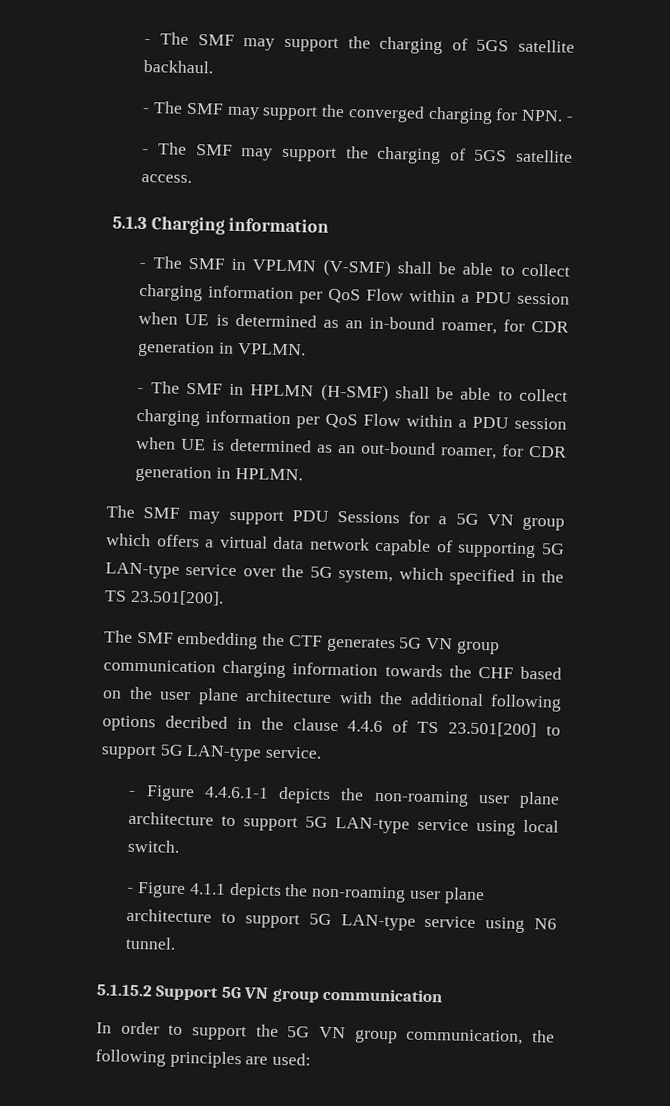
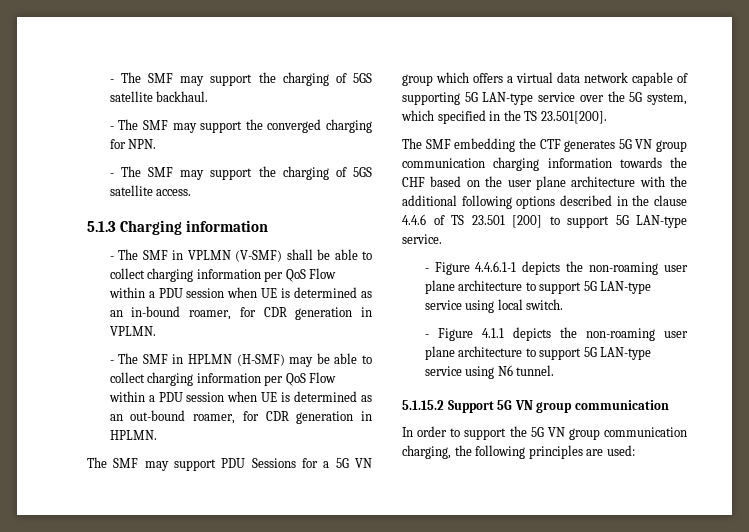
- - The SMF may support the converged charging for NPN. -
+ - The SMF may support the converged charging for NPN.
- - The SMF in HPLMN (H-SMF) shall be able to collect charging information per QoS Flow within a PDU session when UE is determined as an out-bound roamer, for CDR generation in HPLMN.
+ - The SMF in HPLMN (H-SMF) may be able to collect charging information per QoS Flow within a PDU session when UE is determined as an out-bound roamer, for CDR generation in HPLMN.
- The SMF embedding the CTF generates 5G VN group communication charging information towards the CHF based on the user plane architecture with the additional following options decribed in the clause 4.4.6 of TS 23.501[200] to support 5G LAN-type service.
+ The SMF embedding the CTF generates 5G VN group communication charging information towards the CHF based on the user plane architecture with the additional following options described in the clause 4.4.6 of TS 23.501 [200] to support 5G LAN-type service.
- In order to support the 5G VN group communication, the following principles are used:
+ In order to support the 5G VN group communication charging, the following principles are used:

